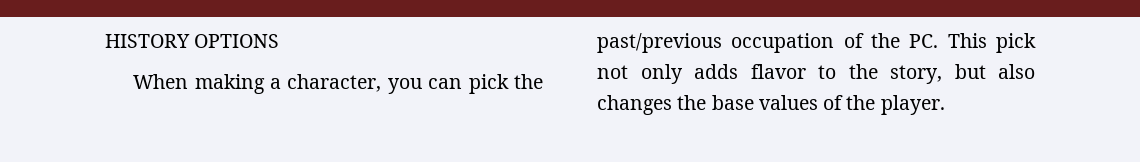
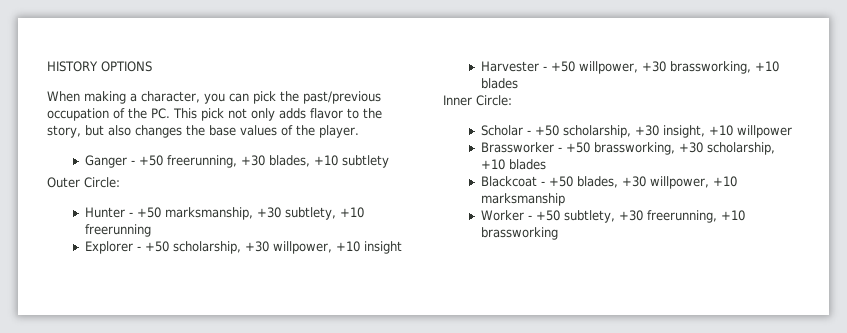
+ Ganger - +50 freerunning, +30 blades, +10 subtlety
+ Outer Circle:
+ Hunter - +50 marksmanship, +30 subtlety, +10 freerunning
+ Explorer - +50 scholarship, +30 willpower, +10 insight
+ Harvester - +50 willpower, +30 brassworking, +10 blades
+ Inner Circle:
+ Scholar - +50 scholarship, +30 insight, +10 willpower
+ Brassworker - +50 brassworking, +30 scholarship, +10 blades
+ Blackcoat - +50 blades, +30 willpower, +10 marksmanship
+ Worker - +50 subtlety, +30 freerunning, +10 brassworking

